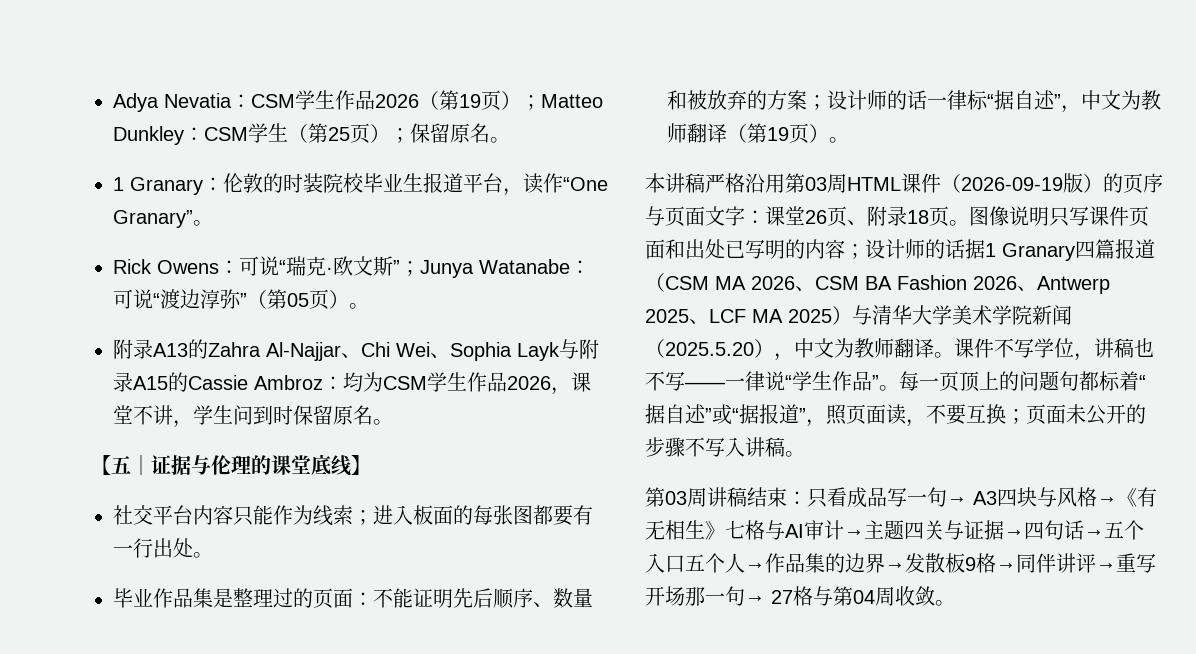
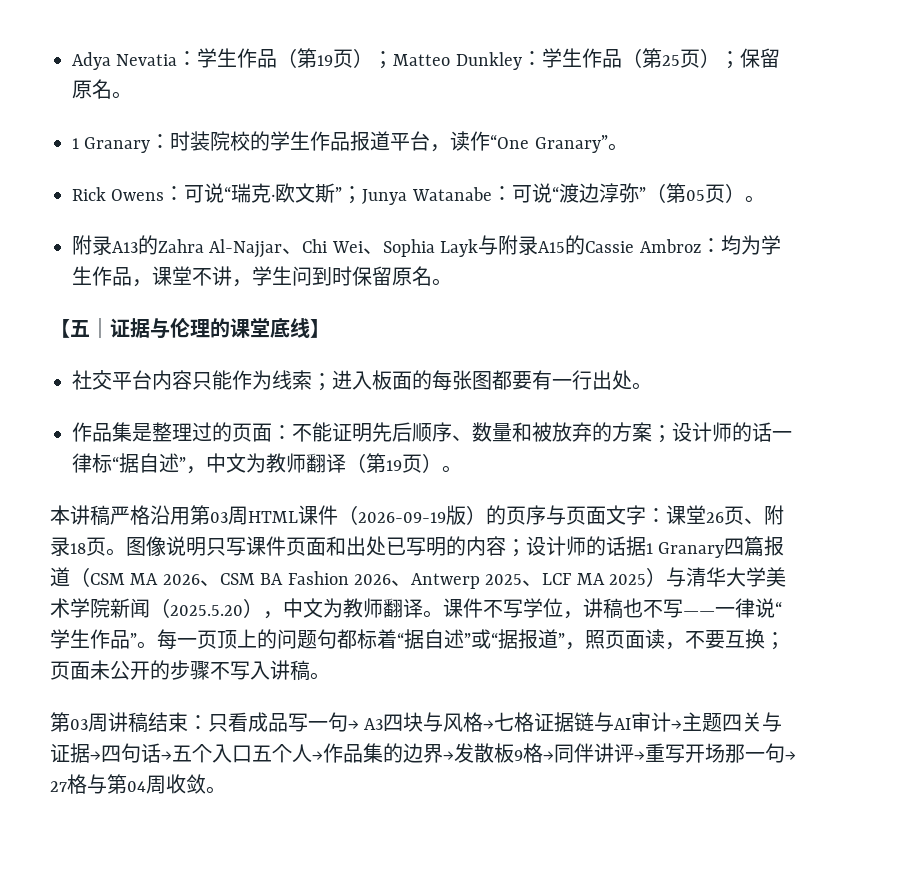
- Adya Nevatia：CSM学生作品2026（第19页）；Matteo Dunkley：CSM学生（第25页）；保留原名。
+ Adya Nevatia：学生作品（第19页）；Matteo Dunkley：学生作品（第25页）；保留原名。
- 1 Granary：伦敦的时装院校毕业生报道平台，读作“One Granary”。
+ 1 Granary：时装院校的学生作品报道平台，读作“One Granary”。
- 附录A13的Zahra Al-Najjar、Chi Wei、Sophia Layk与附录A15的Cassie Ambroz：均为CSM学生作品2026，课堂不讲，学生问到时保留原名。
+ 附录A13的Zahra Al-Najjar、Chi Wei、Sophia Layk与附录A15的Cassie Ambroz：均为学生作品，课堂不讲，学生问到时保留原名。
- 毕业作品集是整理过的页面：不能证明先后顺序、数量和被放弃的方案；设计师的话一律标“据自述”，中文为教师翻译（第19页）。
+ 作品集是整理过的页面：不能证明先后顺序、数量和被放弃的方案；设计师的话一律标“据自述”，中文为教师翻译（第19页）。
- 第03周讲稿结束：只看成品写一句→ A3四块与风格→《有无相生》七格与AI审计→主题四关与证据→四句话→五个入口五个人→作品集的边界→发散板9格→同伴讲评→重写开场那一句→ 27格与第04周收敛。
+ 第03周讲稿结束：只看成品写一句→ A3四块与风格→七格证据链与AI审计→主题四关与证据→四句话→五个入口五个人→作品集的边界→发散板9格→同伴讲评→重写开场那一句→ 27格与第04周收敛。

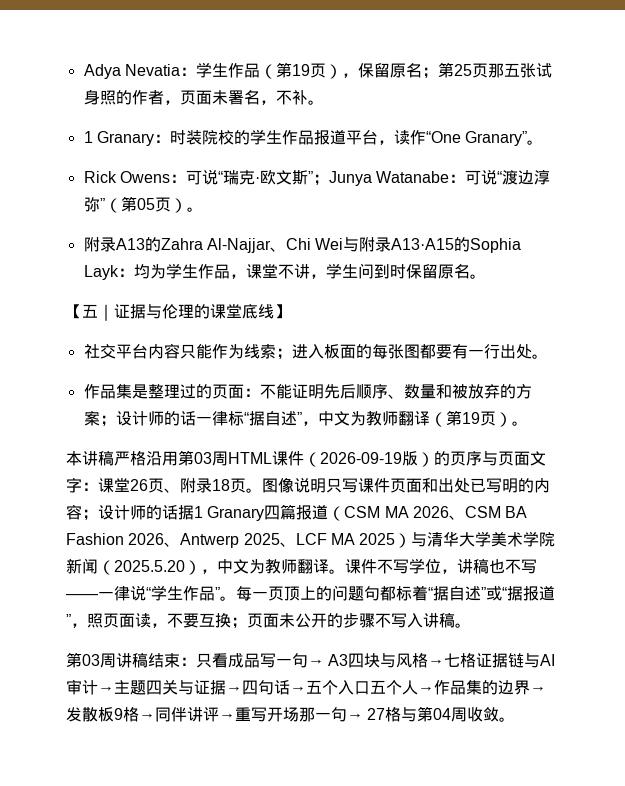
- Adya Nevatia：学生作品（第19页）；Matteo Dunkley：学生作品（第25页）；保留原名。
+ Adya Nevatia：学生作品（第19页），保留原名；第25页那五张试身照的作者，页面未署名，不补。
- 附录A13的Zahra Al-Najjar、Chi Wei、Sophia Layk与附录A15的Cassie Ambroz：均为学生作品，课堂不讲，学生问到时保留原名。
+ 附录A13的Zahra Al-Najjar、Chi Wei与附录A13·A15的Sophia Layk：均为学生作品，课堂不讲，学生问到时保留原名。

